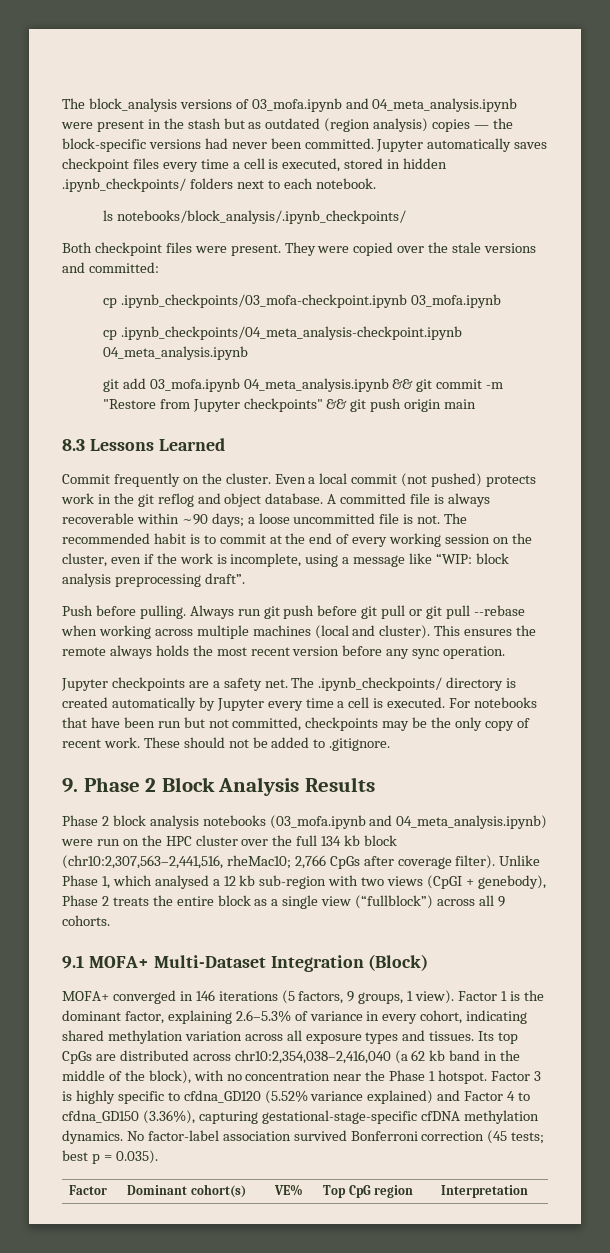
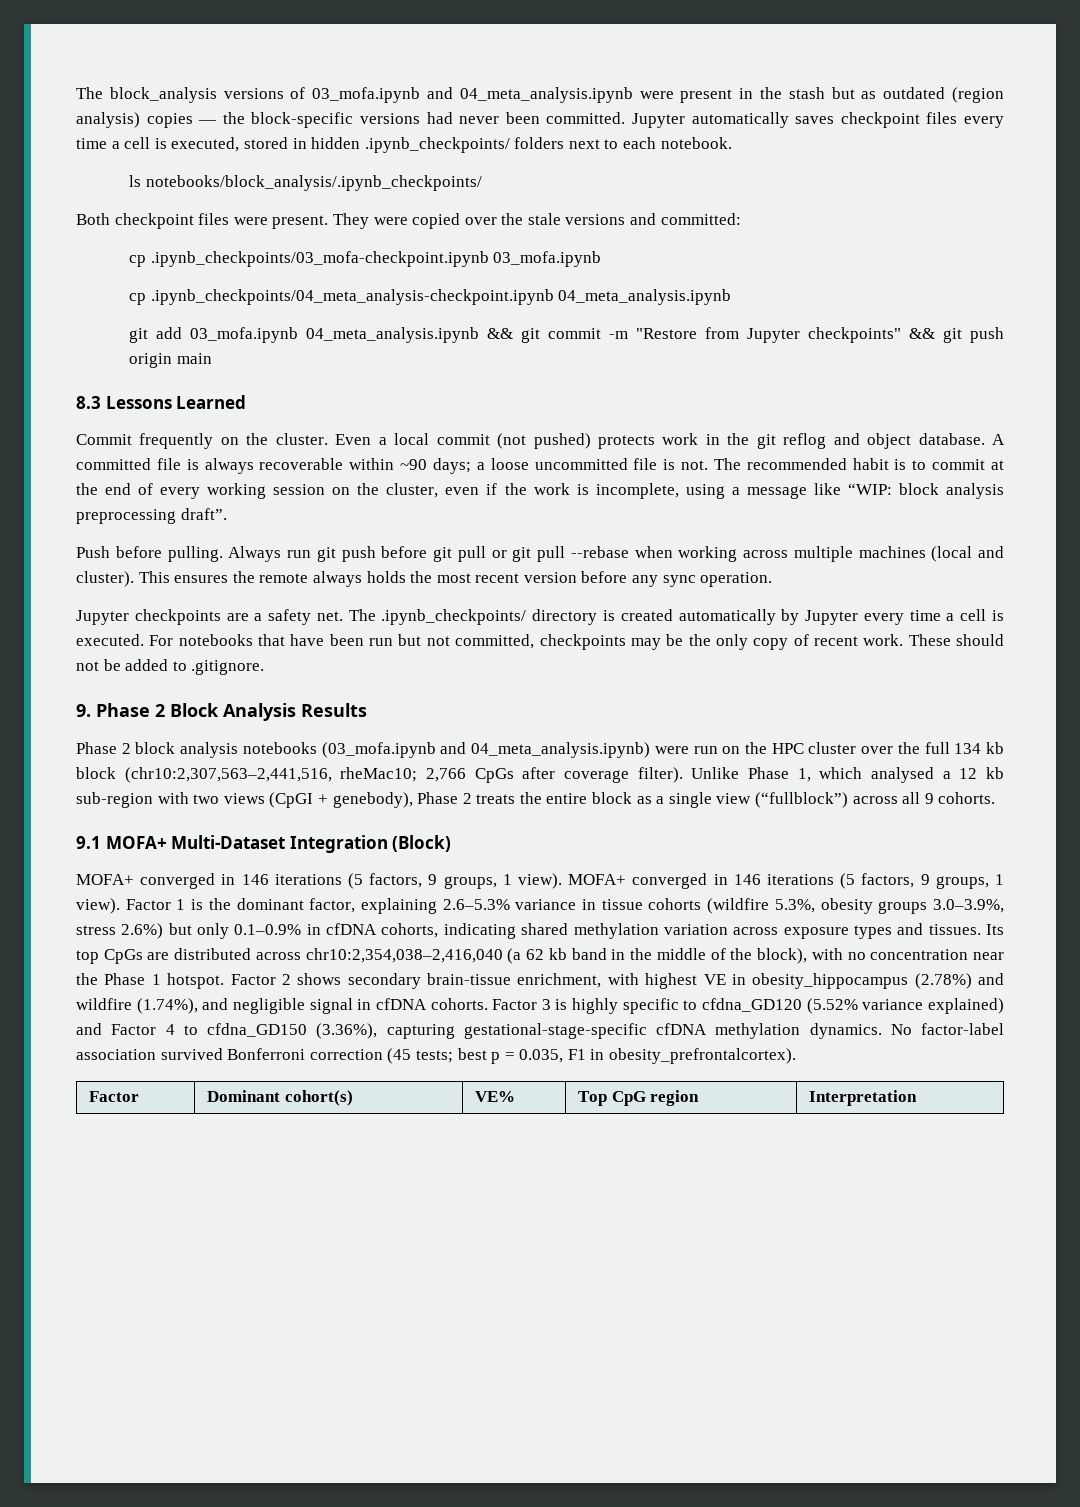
- MOFA+ converged in 146 iterations (5 factors, 9 groups, 1 view).
+ MOFA+ converged in 146 iterations (5 factors, 9 groups, 1 view). MOFA+ converged in 146 iterations (5 factors, 9 groups, 1 view).
- Factor 1 is the dominant factor, explaining 2.6–5.3% of variance in every cohort, indicating shared methylation variation across all exposure types and tissues.
+ Factor 1 is the dominant factor, explaining 2.6–5.3% variance in tissue cohorts (wildfire 5.3%, obesity groups 3.0–3.9%, stress 2.6%) but only 0.1–0.9% in cfDNA cohorts, indicating shared methylation variation across exposure types and tissues.
- Factor 3 is highly specific to cfdna_GD120 (5.52% variance explained) and Factor 4 to cfdna_GD150 (3.36%), capturing gestational-stage-specific cfDNA methylation dynamics.
+ Factor 2 shows secondary brain-tissue enrichment, with highest VE in obesity_hippocampus (2.78%) and wildfire (1.74%), and negligible signal in cfDNA cohorts. Factor 3 is highly specific to cfdna_GD120 (5.52% variance explained) and Factor 4 to cfdna_GD150 (3.36%), capturing gestational-stage-specific cfDNA methylation dynamics.
- No factor-label association survived Bonferroni correction (45 tests; best p = 0.035).
+ No factor-label association survived Bonferroni correction (45 tests; best p = 0.035, F1 in obesity_prefrontalcortex).

